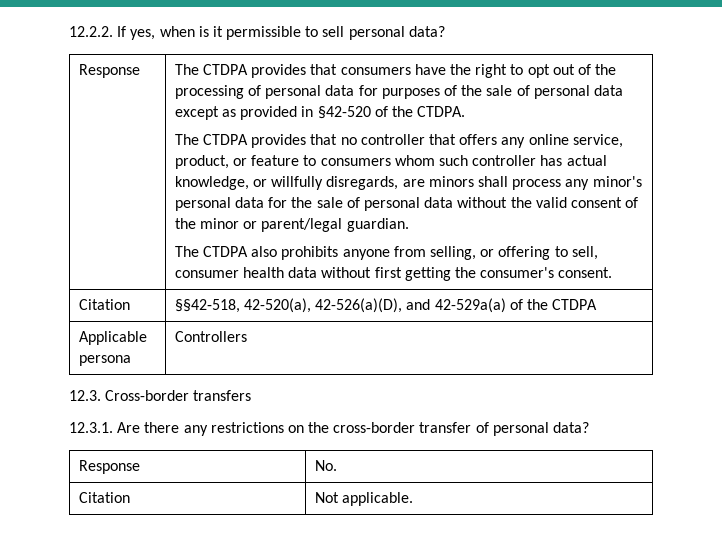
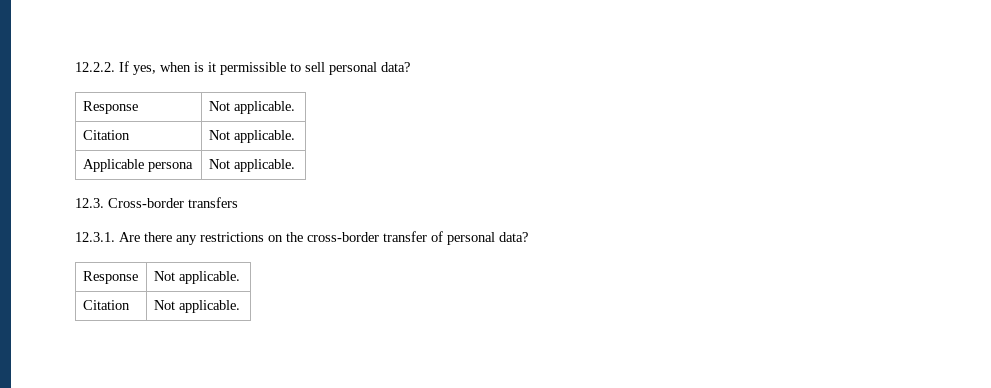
  12.2.2. If yes, when is it permissible to sell personal data?
- Response | The CTDPA provides that consumers have the right to opt out of the processing of personal data for purposes of the sale of personal data except as provided in §42-520 of the CTDPA.
- The CTDPA provides that no controller that offers any online service, product, or feature to consumers whom such controller has actual knowledge, or willfully disregards, are minors shall process any minor's personal data for the sale of personal data without the valid consent of the minor or parent/legal guardian.
- The CTDPA also prohibits anyone from selling, or offering to sell, consumer health data without first getting the consumer's consent.
- Citation | §§42‑518, 42-520(a), 42-526(a)(D), and 42-529a(a) of the CTDPA
+ Response | Not applicable.
+ Citation | Not applicable.
- Applicable persona | Controllers
+ Applicable persona | Not applicable.
  12.3.1. Are there any restrictions on the cross-border transfer of personal data?
- Response | No.
+ Response | Not applicable.

